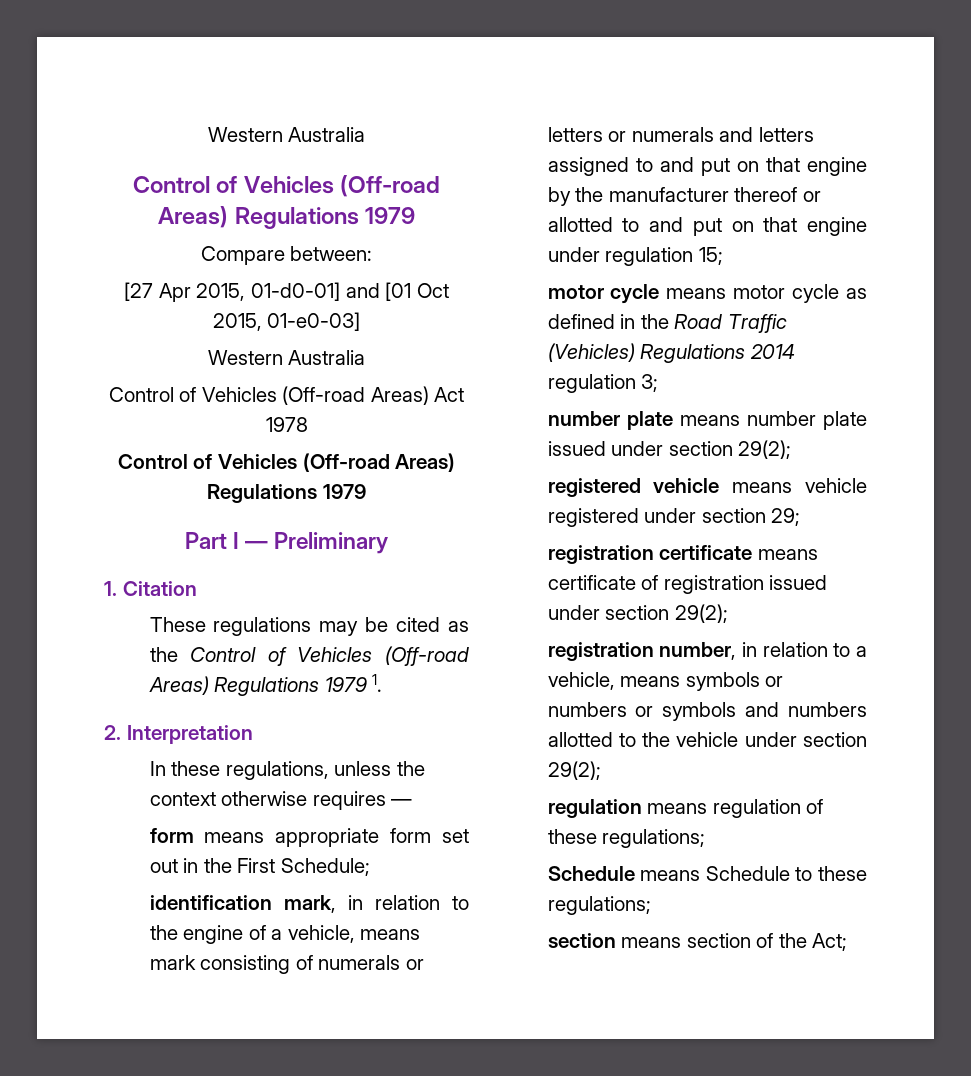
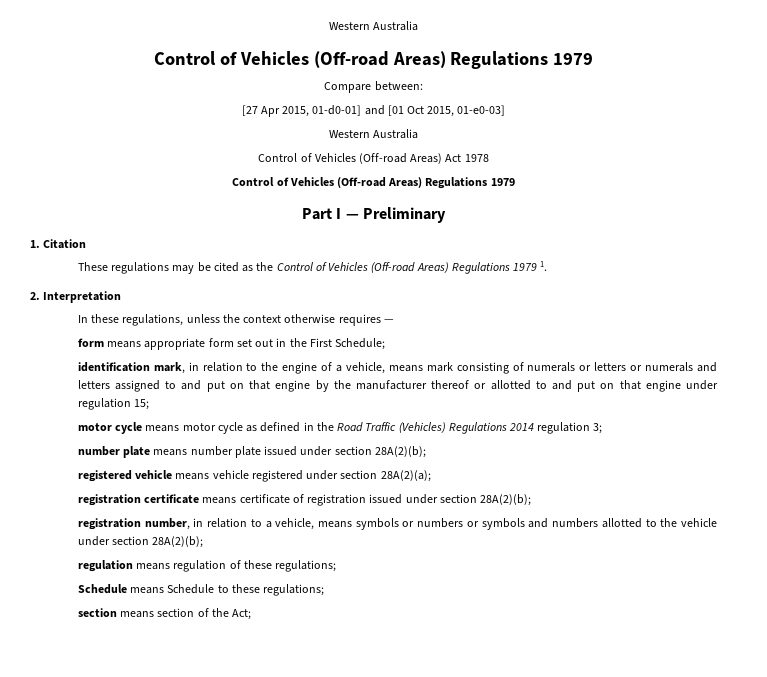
- number plate means number plate issued under section 29(2);
+ number plate means number plate issued under section 28A(2)(b);
- registered vehicle means vehicle registered under section 29;
+ registered vehicle means vehicle registered under section 28A(2)(a);
- registration certificate means certificate of registration issued under section 29(2);
+ registration certificate means certificate of registration issued under section 28A(2)(b);
- registration number, in relation to a vehicle, means symbols or numbers or symbols and numbers allotted to the vehicle under section 29(2);
+ registration number, in relation to a vehicle, means symbols or numbers or symbols and numbers allotted to the vehicle under section 28A(2)(b);

